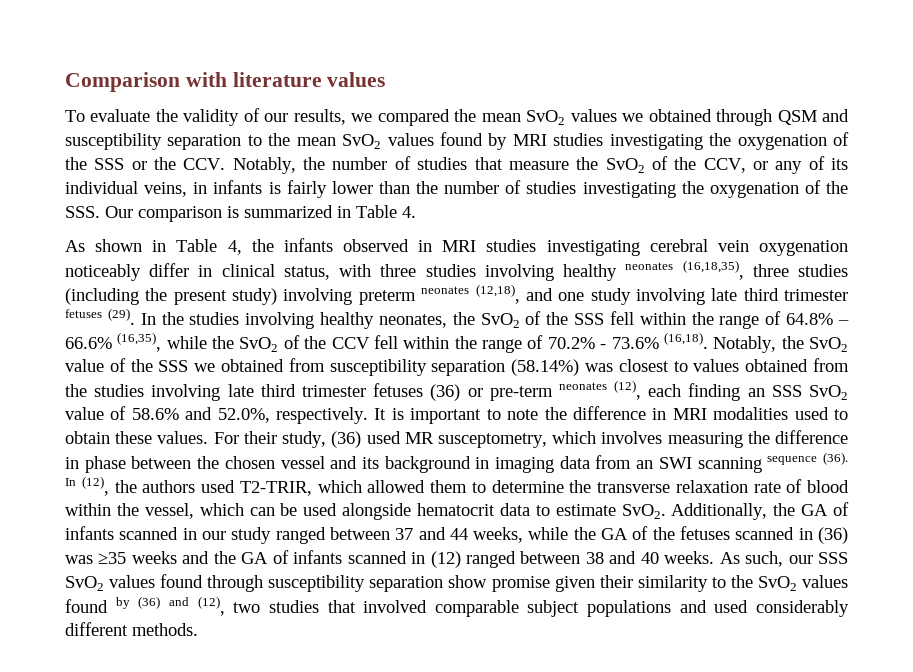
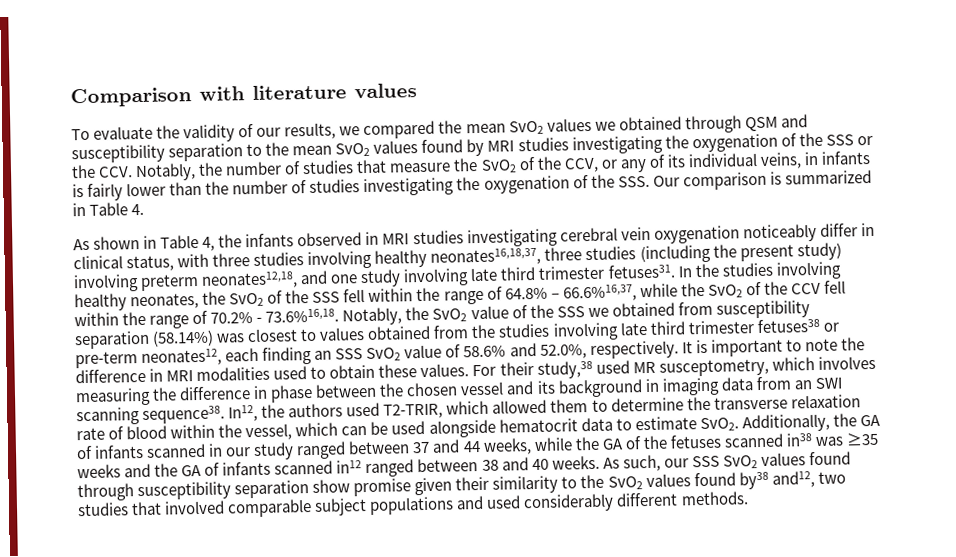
- As shown in Table 4, the infants observed in MRI studies investigating cerebral vein oxygenation noticeably differ in clinical status, with three studies involving healthy neonates (16,18,35), three studies (including the present study) involving preterm neonates (12,18), and one study involving late third trimester fetuses (29).
+ As shown in Table 4, the infants observed in MRI studies investigating cerebral vein oxygenation noticeably differ in clinical status, with three studies involving healthy neonates16,18,37, three studies (including the present study) involving preterm neonates12,18, and one study involving late third trimester fetuses31.
- In the studies involving healthy neonates, the SvO2 of the SSS fell within the range of 64.8% – 66.6% (16,35), while the SvO2 of the CCV fell within the range of 70.2% - 73.6% (16,18). Notably, the SvO2 value of the SSS we obtained from susceptibility separation (58.14%) was closest to values obtained from the studies involving late third trimester fetuses (36) or pre-term neonates (12), each finding an SSS SvO2 value of 58.6% and 52.0%, respectively.
+ In the studies involving healthy neonates, the SvO2 of the SSS fell within the range of 64.8% – 66.6%16,37, while the SvO2 of the CCV fell within the range of 70.2% - 73.6%16,18. Notably, the SvO2 value of the SSS we obtained from susceptibility separation (58.14%) was closest to values obtained from the studies involving late third trimester fetuses38 or pre-term neonates12, each finding an SSS SvO2 value of 58.6% and 52.0%, respectively.
- For their study, (36) used MR susceptometry, which involves measuring the difference in phase between the chosen vessel and its background in imaging data from an SWI scanning sequence (36). In (12), the authors used T2-TRIR, which allowed them to determine the transverse relaxation rate of blood within the vessel, which can be used alongside hematocrit data to estimate SvO2.
+ For their study,38 used MR susceptometry, which involves measuring the difference in phase between the chosen vessel and its background in imaging data from an SWI scanning sequence38. In12, the authors used T2-TRIR, which allowed them to determine the transverse relaxation rate of blood within the vessel, which can be used alongside hematocrit data to estimate SvO2.
- Additionally, the GA of infants scanned in our study ranged between 37 and 44 weeks, while the GA of the fetuses scanned in (36) was ≥35 weeks and the GA of infants scanned in (12) ranged between 38 and 40 weeks.
+ Additionally, the GA of infants scanned in our study ranged between 37 and 44 weeks, while the GA of the fetuses scanned in38 was ≥35 weeks and the GA of infants scanned in12 ranged between 38 and 40 weeks.
- As such, our SSS SvO2 values found through susceptibility separation show promise given their similarity to the SvO2 values found by (36) and (12), two studies that involved comparable subject populations and used considerably different methods.
+ As such, our SSS SvO2 values found through susceptibility separation show promise given their similarity to the SvO2 values found by38 and12, two studies that involved comparable subject populations and used considerably different methods.

